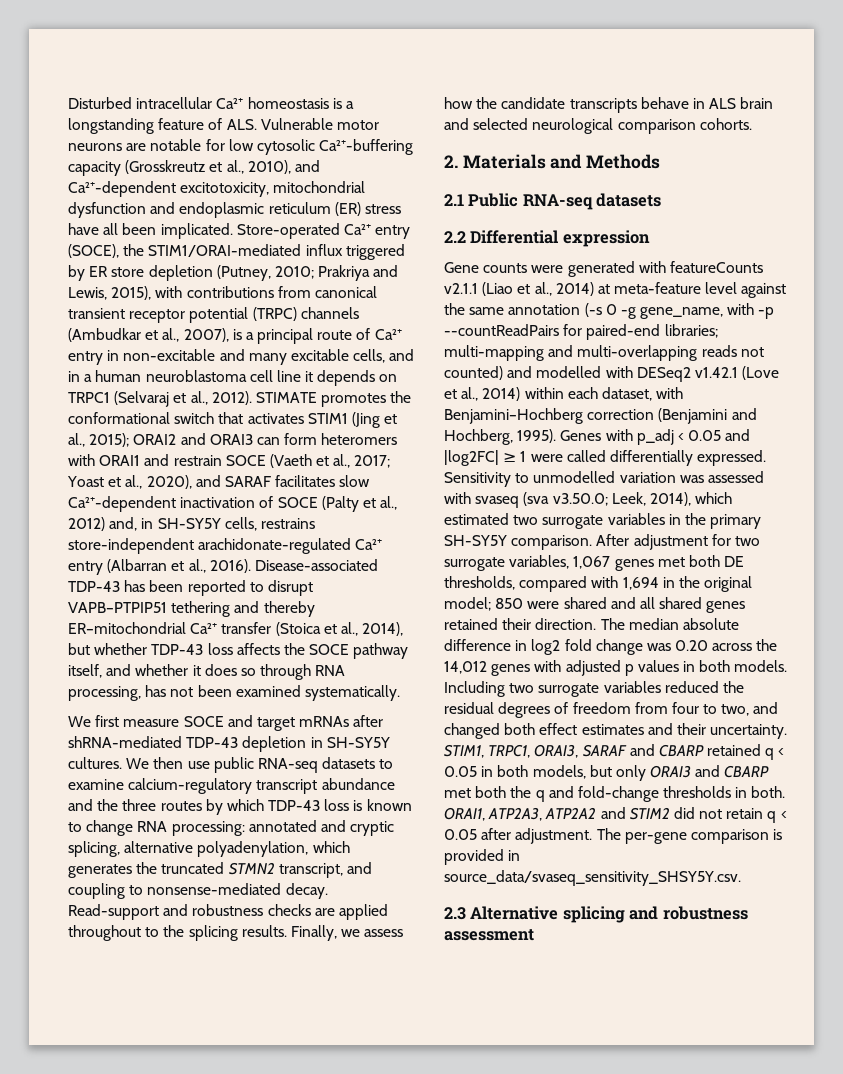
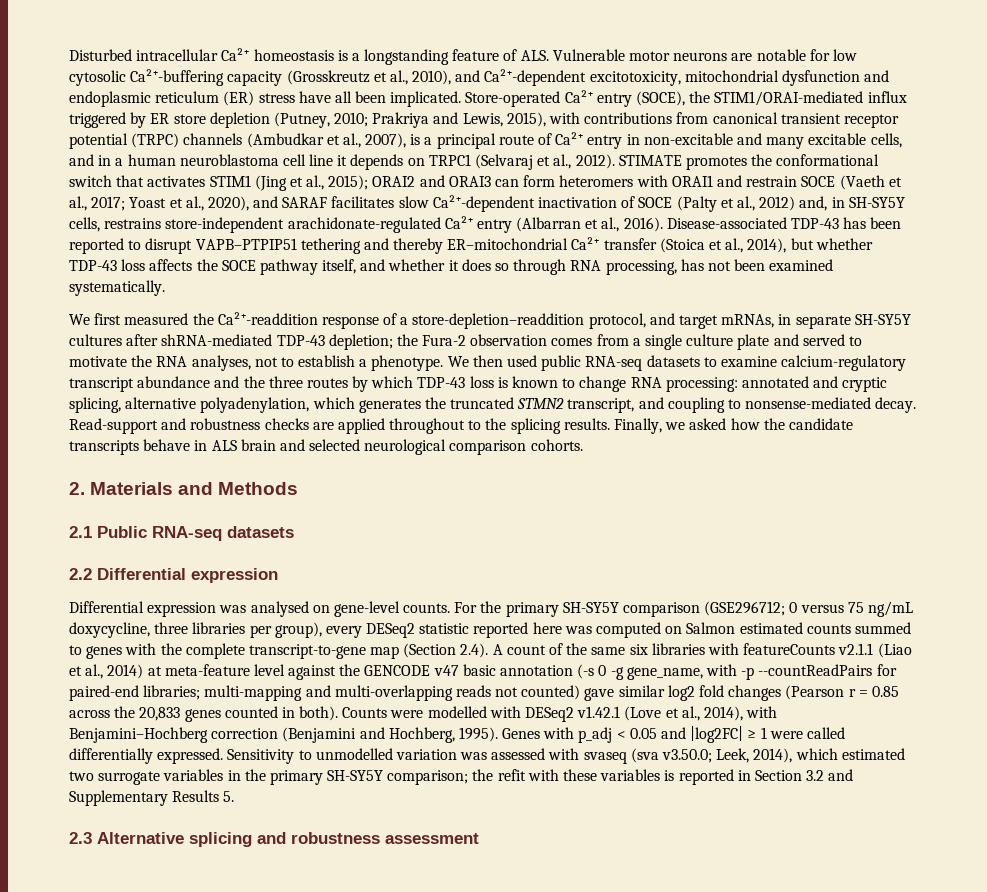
- We first measure SOCE and target mRNAs after shRNA-mediated TDP-43 depletion in SH-SY5Y cultures.
+ We first measured the Ca²⁺-readdition response of a store-depletion–readdition protocol, and target mRNAs, in separate SH-SY5Y cultures after shRNA-mediated TDP-43 depletion; the Fura-2 observation comes from a single culture plate and served to motivate the RNA analyses, not to establish a phenotype.
- We then use public RNA-seq datasets to examine calcium-regulatory transcript abundance and the three routes by which TDP-43 loss is known to change RNA processing: annotated and cryptic splicing, alternative polyadenylation, which generates the truncated STMN2 transcript, and coupling to nonsense-mediated decay.
+ We then used public RNA-seq datasets to examine calcium-regulatory transcript abundance and the three routes by which TDP-43 loss is known to change RNA processing: annotated and cryptic splicing, alternative polyadenylation, which generates the truncated STMN2 transcript, and coupling to nonsense-mediated decay.
- Finally, we assess how the candidate transcripts behave in ALS brain and selected neurological comparison cohorts.
+ Finally, we asked how the candidate transcripts behave in ALS brain and selected neurological comparison cohorts.
- Gene counts were generated with featureCounts v2.1.1 (Liao et al., 2014) at meta-feature level against the same annotation (-s 0 -g gene_name, with -p --countReadPairs for paired-end libraries; multi-mapping and multi-overlapping reads not counted) and modelled with DESeq2 v1.42.1 (Love et al., 2014) within each dataset, with Benjamini–Hochberg correction (Benjamini and Hochberg, 1995).
+ Differential expression was analysed on gene-level counts. For the primary SH-SY5Y comparison (GSE296712; 0 versus 75 ng/mL doxycycline, three libraries per group), every DESeq2 statistic reported here was computed on Salmon estimated counts summed to genes with the complete transcript-to-gene map (Section 2.4). A count of the same six libraries with featureCounts v2.1.1 (Liao et al., 2014) at meta-feature level against the GENCODE v47 basic annotation (-s 0 -g gene_name, with -p --countReadPairs for paired-end libraries; multi-mapping and multi-overlapping reads not counted) gave similar log2 fold changes (Pearson r = 0.85 across the 20,833 genes counted in both). Counts were modelled with DESeq2 v1.42.1 (Love et al., 2014), with Benjamini–Hochberg correction (Benjamini and Hochberg, 1995).
- Sensitivity to unmodelled variation was assessed with svaseq (sva v3.50.0; Leek, 2014), which estimated two surrogate variables in the primary SH-SY5Y comparison. After adjustment for two surrogate variables, 1,067 genes met both DE thresholds, compared with 1,694 in the original model; 850 were shared and all shared genes retained their direction. The median absolute difference in log2 fold change was 0.20 across the 14,012 genes with adjusted p values in both models. Including two surrogate variables reduced the residual degrees of freedom from four to two, and changed both effect estimates and their uncertainty. STIM1, TRPC1, ORAI3, SARAF and CBARP retained q < 0.05 in both models, but only ORAI3 and CBARP met both the q and fold-change thresholds in both. ORAI1, ATP2A3, ATP2A2 and STIM2 did not retain q < 0.05 after adjustment. The per-gene comparison is provided in source_data/svaseq_sensitivity_SHSY5Y.csv.
+ Sensitivity to unmodelled variation was assessed with svaseq (sva v3.50.0; Leek, 2014), which estimated two surrogate variables in the primary SH-SY5Y comparison; the refit with these variables is reported in Section 3.2 and Supplementary Results 5.

